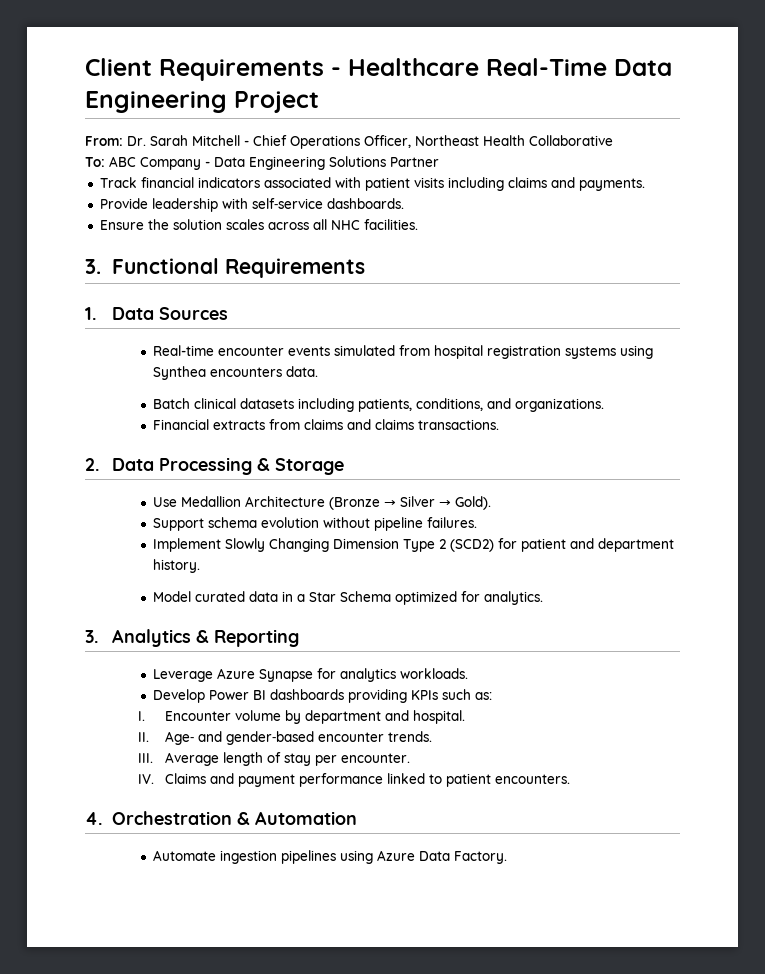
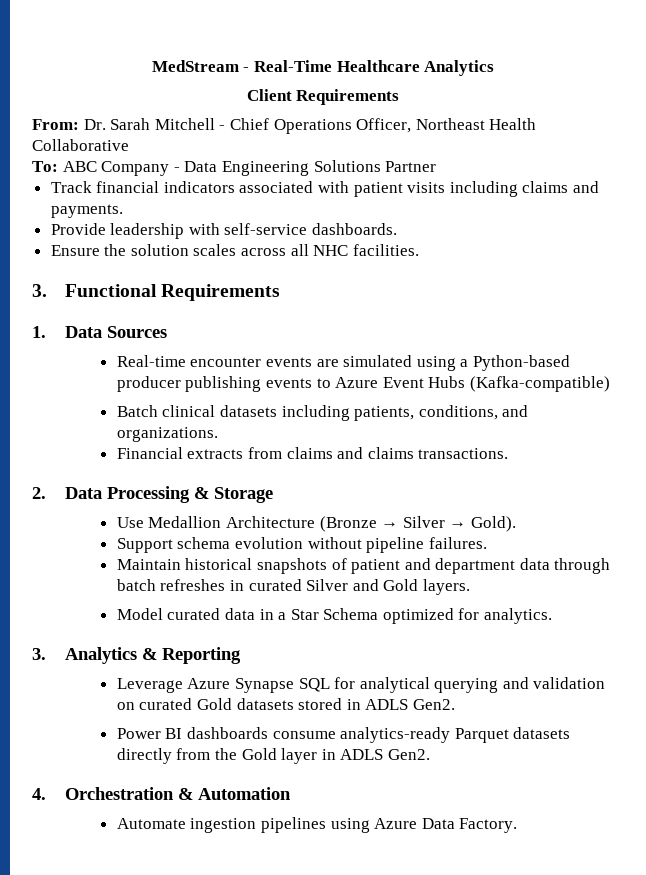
- Client Requirements - Healthcare Real-Time Data Engineering Project
+ MedStream - Real-Time Healthcare Analytics
+ Client Requirements
- Real-time encounter events simulated from hospital registration systems using Synthea encounters data.
+ Real-time encounter events are simulated using a Python-based producer publishing events to Azure Event Hubs (Kafka-compatible)
- Implement Slowly Changing Dimension Type 2 (SCD2) for patient and department history.
+ Maintain historical snapshots of patient and department data through batch refreshes in curated Silver and Gold layers.
- Leverage Azure Synapse for analytics workloads.
- Develop Power BI dashboards providing KPIs such as:
- I. Encounter volume by department and hospital.
- II. Age‑ and gender‑based encounter trends.
- III. Average length of stay per encounter.
- IV. Claims and payment performance linked to patient encounters.
+ Leverage Azure Synapse SQL for analytical querying and validation on curated Gold datasets stored in ADLS Gen2.
+ Power BI dashboards consume analytics-ready Parquet datasets directly from the Gold layer in ADLS Gen2.

